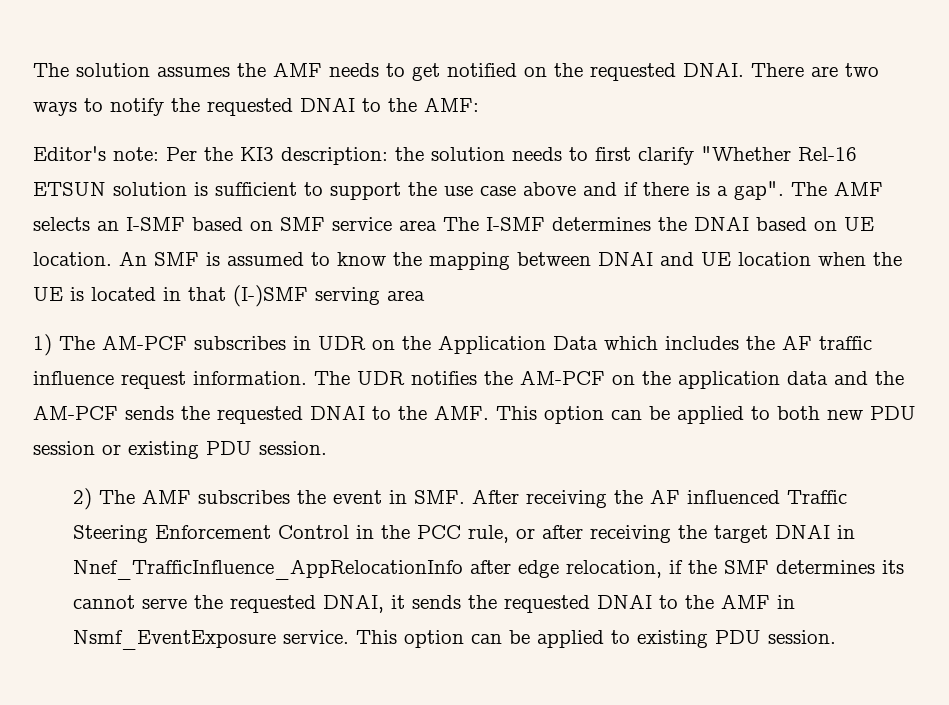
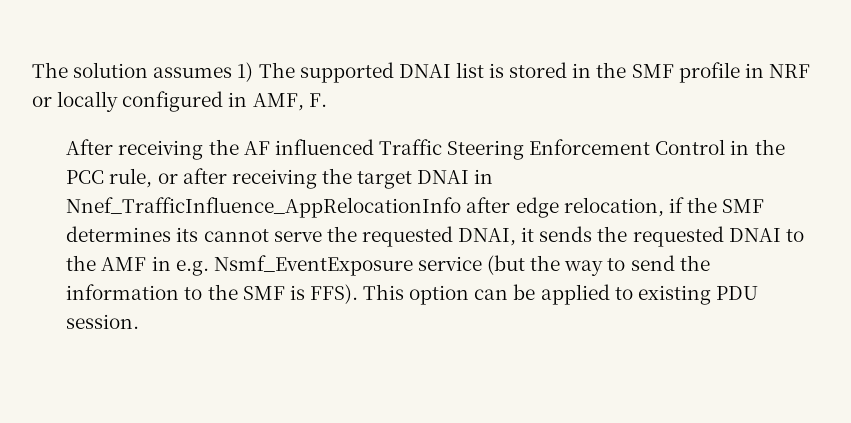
- The solution assumes the AMF needs to get notified on the requested DNAI. There are two ways to notify the requested DNAI to the AMF:
- Editor's note: Per the KI3 description: the solution needs to first clarify "Whether Rel-16 ETSUN solution is sufficient to support the use case above and if there is a gap". The AMF selects an I-SMF based on SMF service area The I-SMF determines the DNAI based on UE location. An SMF is assumed to know the mapping between DNAI and UE location when the UE is located in that (I-)SMF serving area
- 1) The AM-PCF subscribes in UDR on the Application Data which includes the AF traffic influence request information. The UDR notifies the AM-PCF on the application data and the AM-PCF sends the requested DNAI to the AMF. This option can be applied to both new PDU session or existing PDU session.
- 2) The AMF subscribes the event in SMF. After receiving the AF influenced Traffic Steering Enforcement Control in the PCC rule, or after receiving the target DNAI in Nnef_TrafficInfluence_AppRelocationInfo after edge relocation, if the SMF determines its cannot serve the requested DNAI, it sends the requested DNAI to the AMF in Nsmf_EventExposure service.
+ The solution assumes 1) The supported DNAI list is stored in the SMF profile in NRF or locally configured in AMF, F.
+ After receiving the AF influenced Traffic Steering Enforcement Control in the PCC rule, or after receiving the target DNAI in Nnef_TrafficInfluence_AppRelocationInfo after edge relocation, if the SMF determines its cannot serve the requested DNAI, it sends the requested DNAI to the AMF in e.g. Nsmf_EventExposure service (but the way to send the information to the SMF is FFS).

